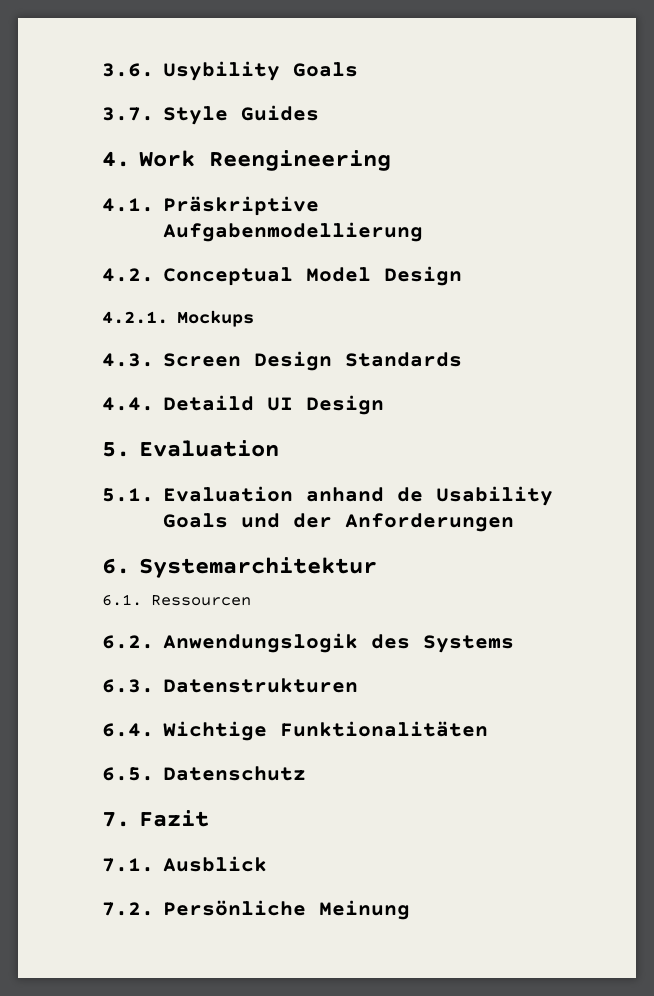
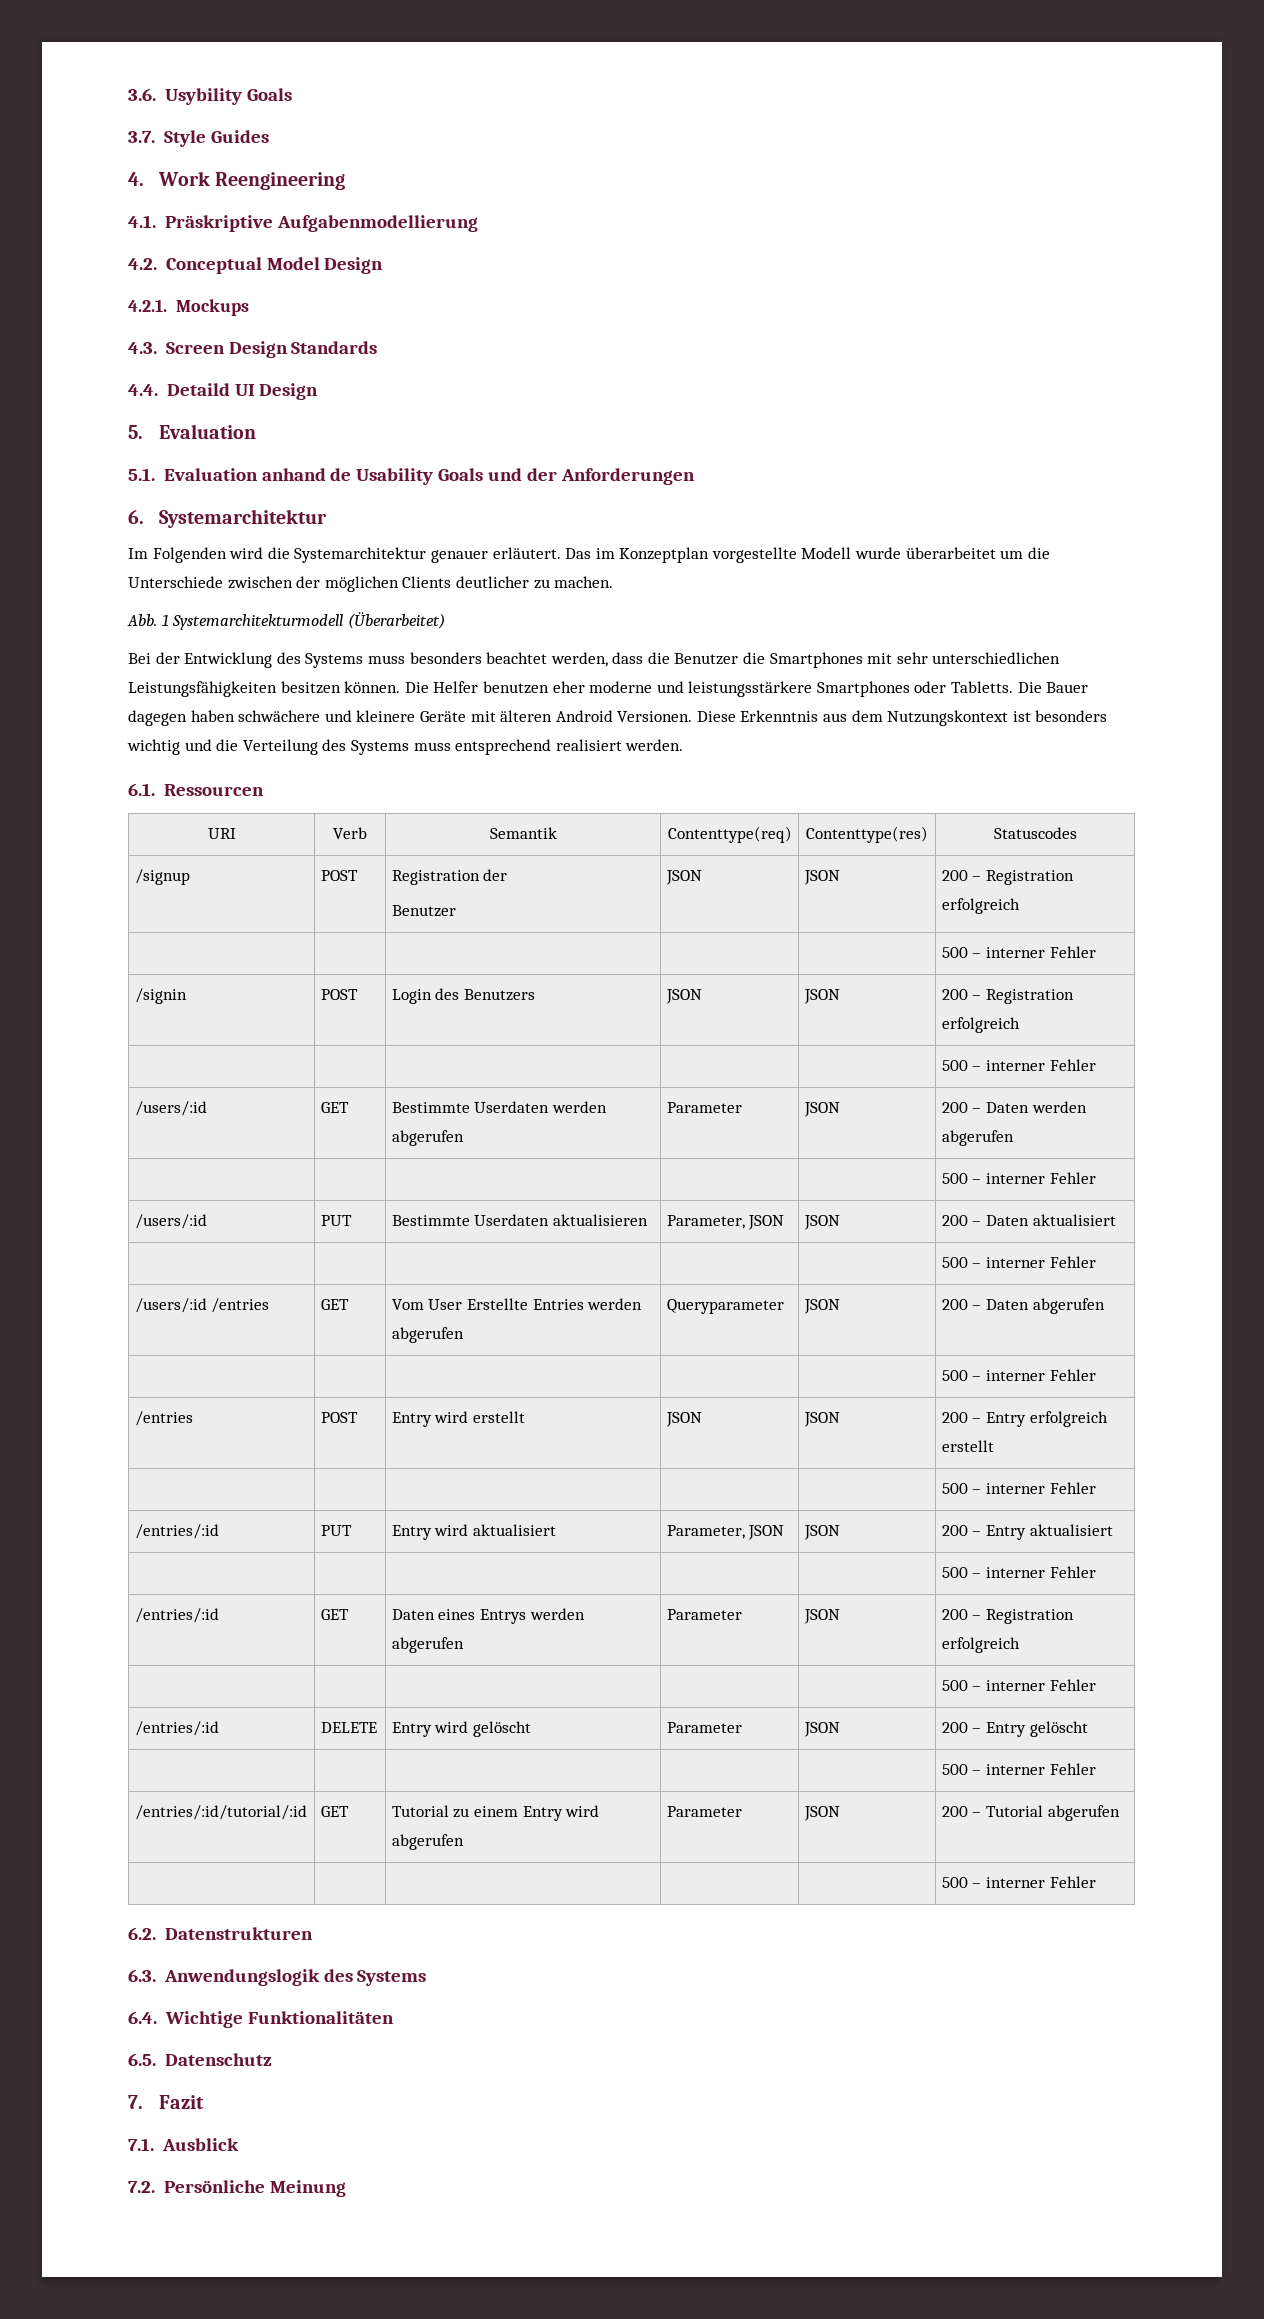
+ Im Folgenden wird die Systemarchitektur genauer erläutert. Das im Konzeptplan vorgestellte Modell wurde überarbeitet um die Unterschiede zwischen der möglichen Clients deutlicher zu machen.
+ Abb. 1 Systemarchitekturmodell (Überarbeitet)
+ Bei der Entwicklung des Systems muss besonders beachtet werden, dass die Benutzer die Smartphones mit sehr unterschiedlichen Leistungsfähigkeiten besitzen können. Die Helfer benutzen eher moderne und leistungsstärkere Smartphones oder Tabletts. Die Bauer dagegen haben schwächere und kleinere Geräte mit älteren Android Versionen. Diese Erkenntnis aus dem Nutzungskontext ist besonders wichtig und die Verteilung des Systems muss entsprechend realisiert werden.
  6.1. Ressourcen
- 6.2. Anwendungslogik des Systems
+ URI | Verb | Semantik | Contenttype(req) | Contenttype(res) | Statuscodes
+ /signup | POST | Registration der
+ Benutzer | JSON | JSON | 200 – Registration erfolgreich
+ | | | | | 500 – interner Fehler
+ /signin | POST | Login des Benutzers | JSON | JSON | 200 – Registration erfolgreich
+ | | | | | 500 – interner Fehler
+ /users/:id | GET | Bestimmte Userdaten werden abgerufen | Parameter | JSON | 200 – Daten werden abgerufen
+ | | | | | 500 – interner Fehler
+ /users/:id | PUT | Bestimmte Userdaten aktualisieren | Parameter, JSON | JSON | 200 – Daten aktualisiert
+ | | | | | 500 – interner Fehler
+ /users/:id /entries | GET | Vom User Erstellte Entries werden abgerufen | Queryparameter | JSON | 200 – Daten abgerufen
+ | | | | | 500 – interner Fehler
+ /entries | POST | Entry wird erstellt | JSON | JSON | 200 – Entry erfolgreich erstellt
+ | | | | | 500 – interner Fehler
+ /entries/:id | PUT | Entry wird aktualisiert | Parameter, JSON | JSON | 200 – Entry aktualisiert
+ | | | | | 500 – interner Fehler
+ /entries/:id | GET | Daten eines Entrys werden abgerufen | Parameter | JSON | 200 – Registration erfolgreich
+ | | | | | 500 – interner Fehler
+ /entries/:id | DELETE | Entry wird gelöscht | Parameter | JSON | 200 – Entry gelöscht
+ | | | | | 500 – interner Fehler
+ /entries/:id/tutorial/:id | GET | Tutorial zu einem Entry wird abgerufen | Parameter | JSON | 200 – Tutorial abgerufen
+ | | | | | 500 – interner Fehler
+ 6.2. Datenstrukturen
+ 6.3. Anwendungslogik des Systems
- 6.3. Datenstrukturen

